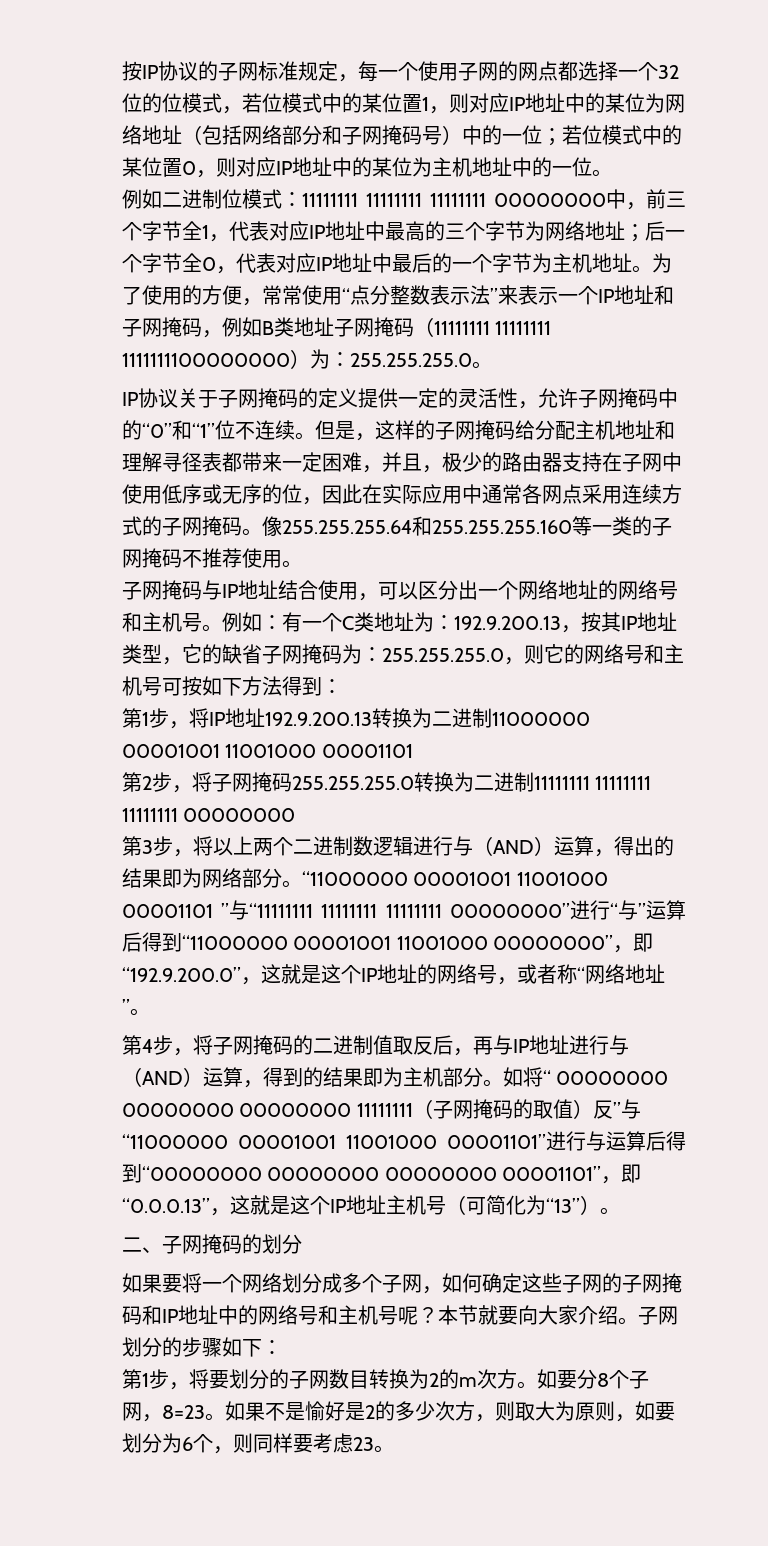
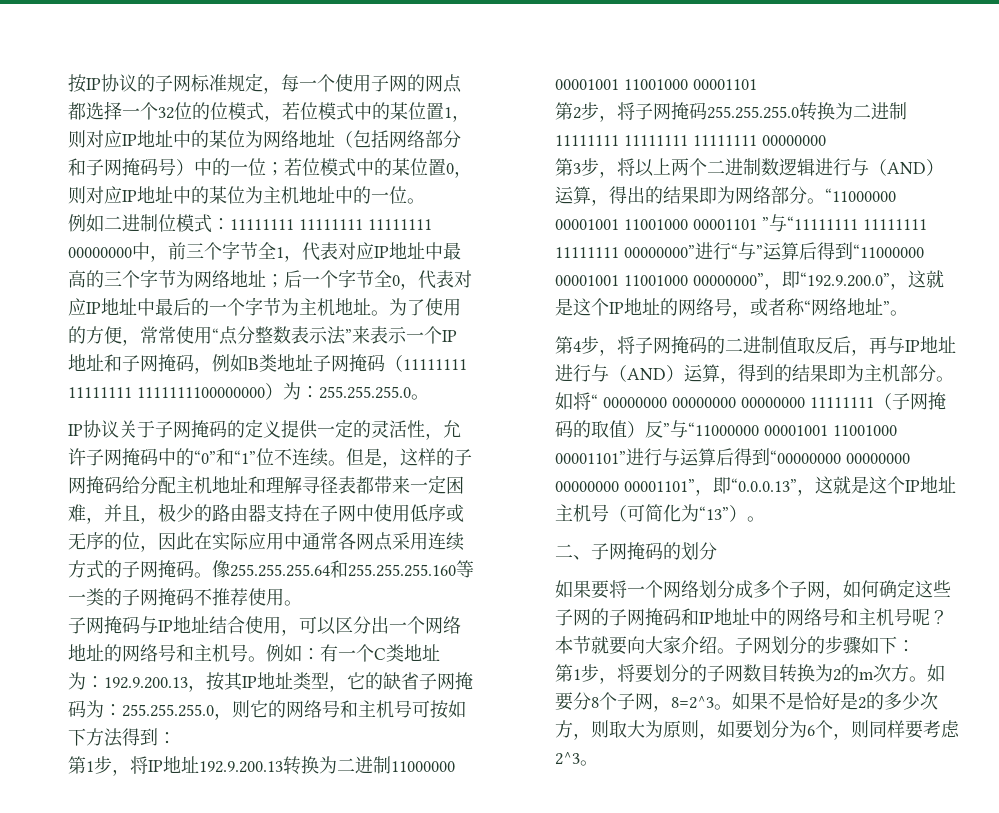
- 如要分8个子网，8=23。
+ 如要分8个子网，8=2^3。
- 如果不是愉好是2的多少次方，则取大为原则，如要划分为6个，则同样要考虑23。
+ 如果不是恰好是2的多少次方，则取大为原则，如要划分为6个，则同样要考虑2^3。

